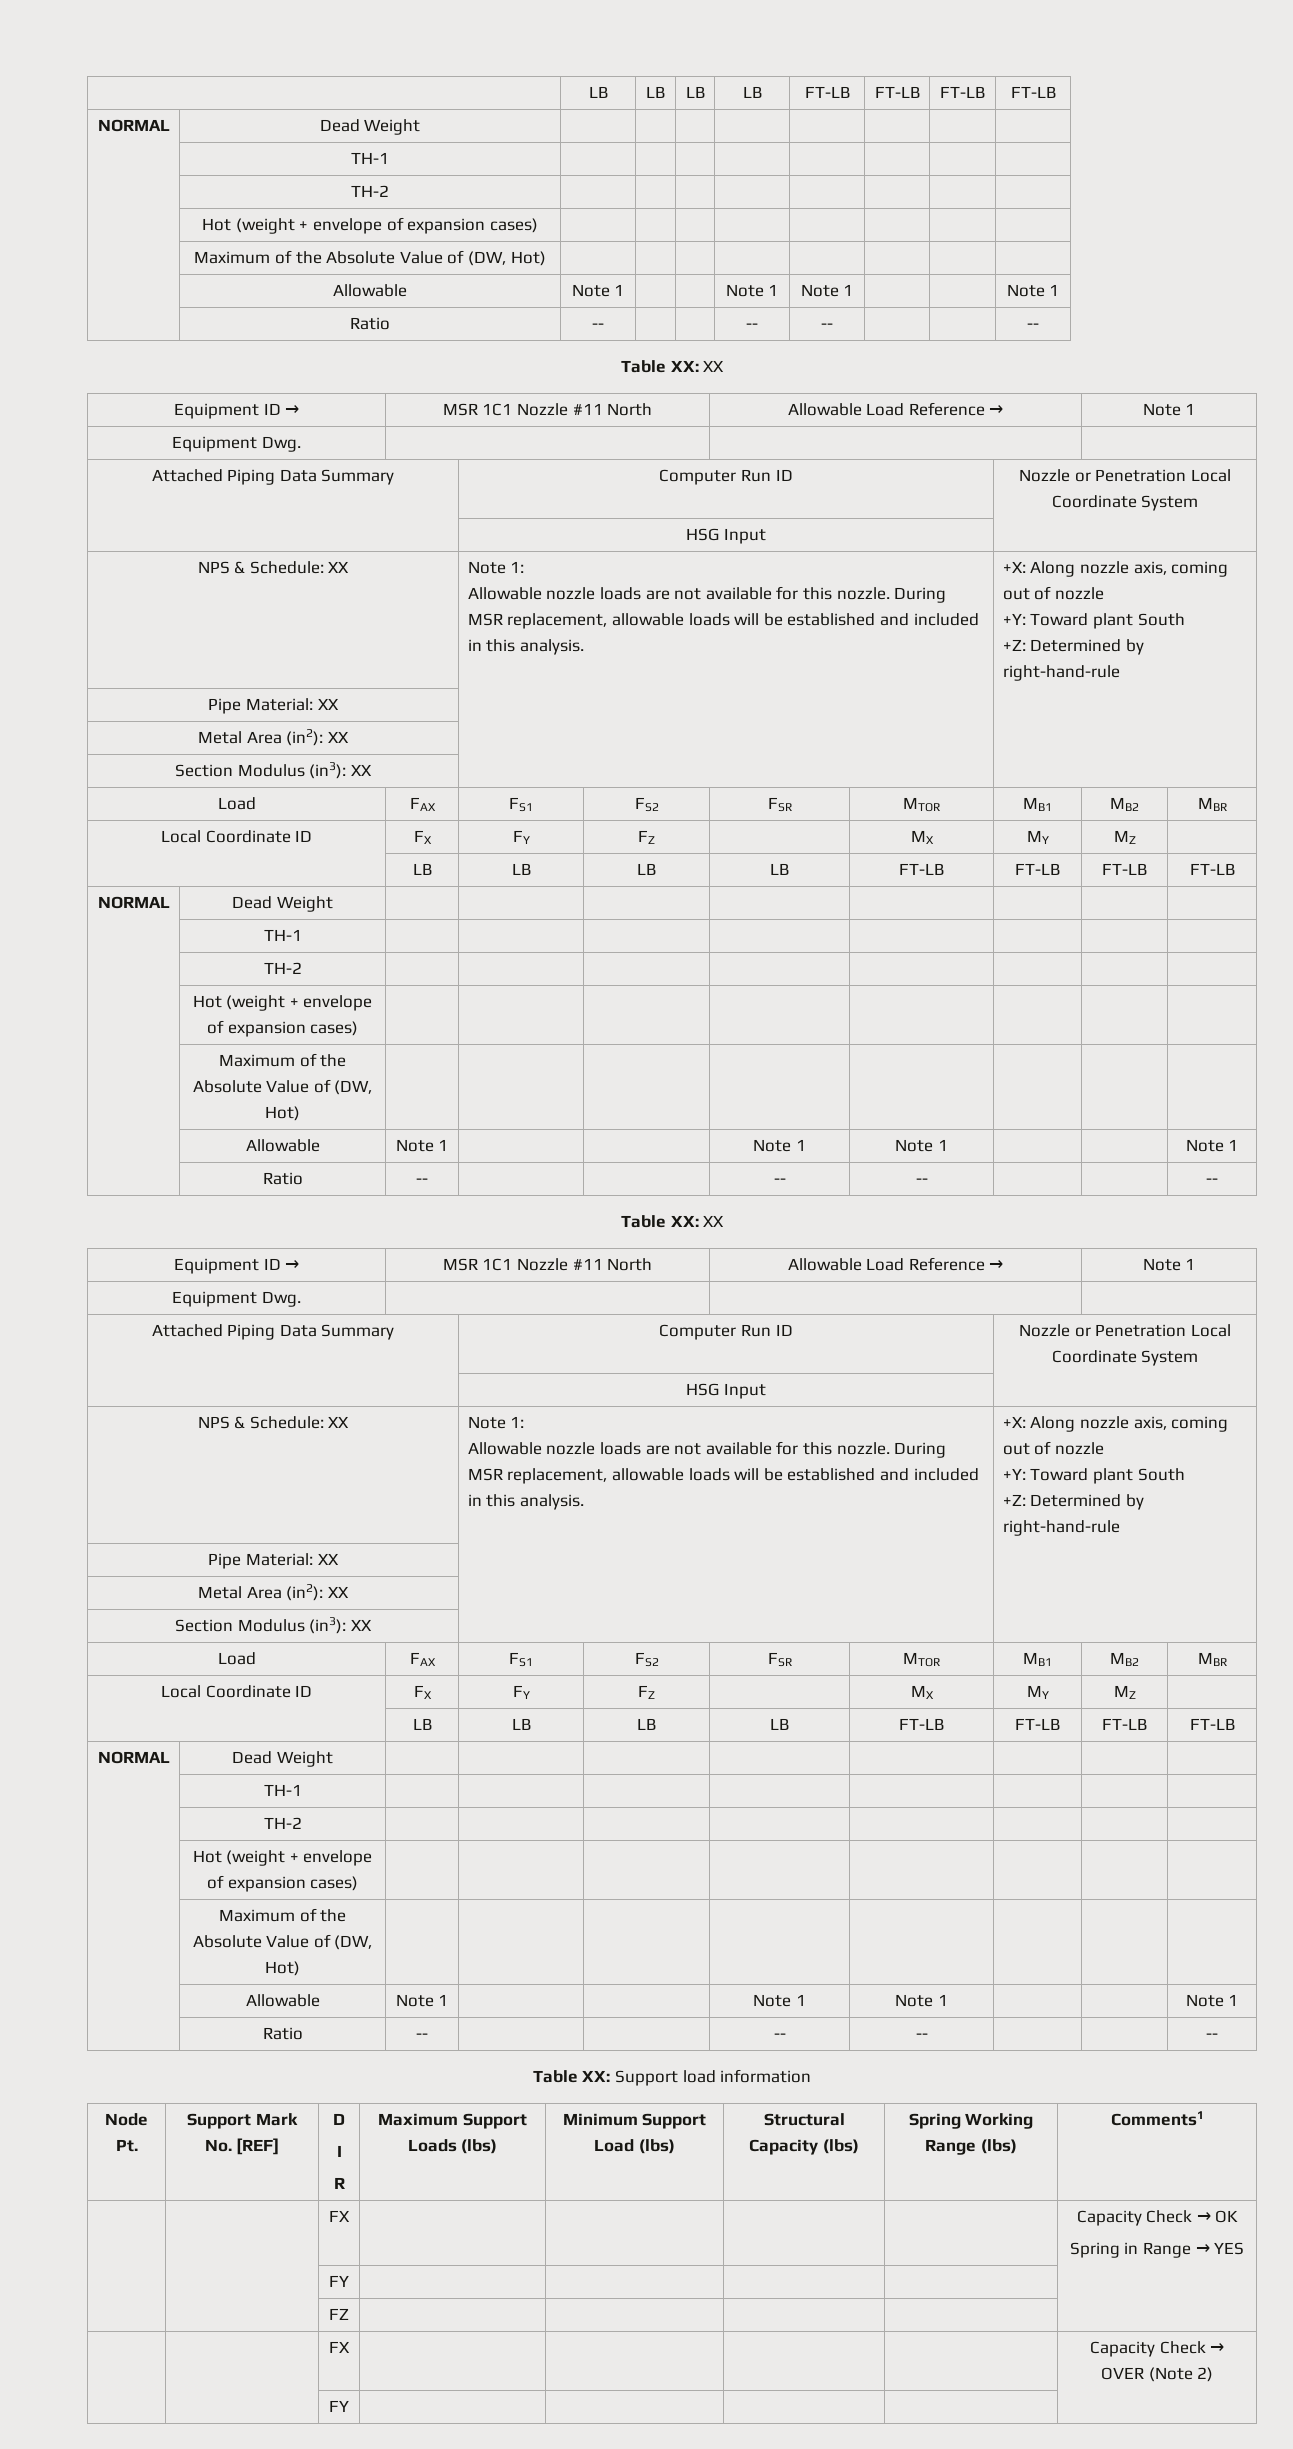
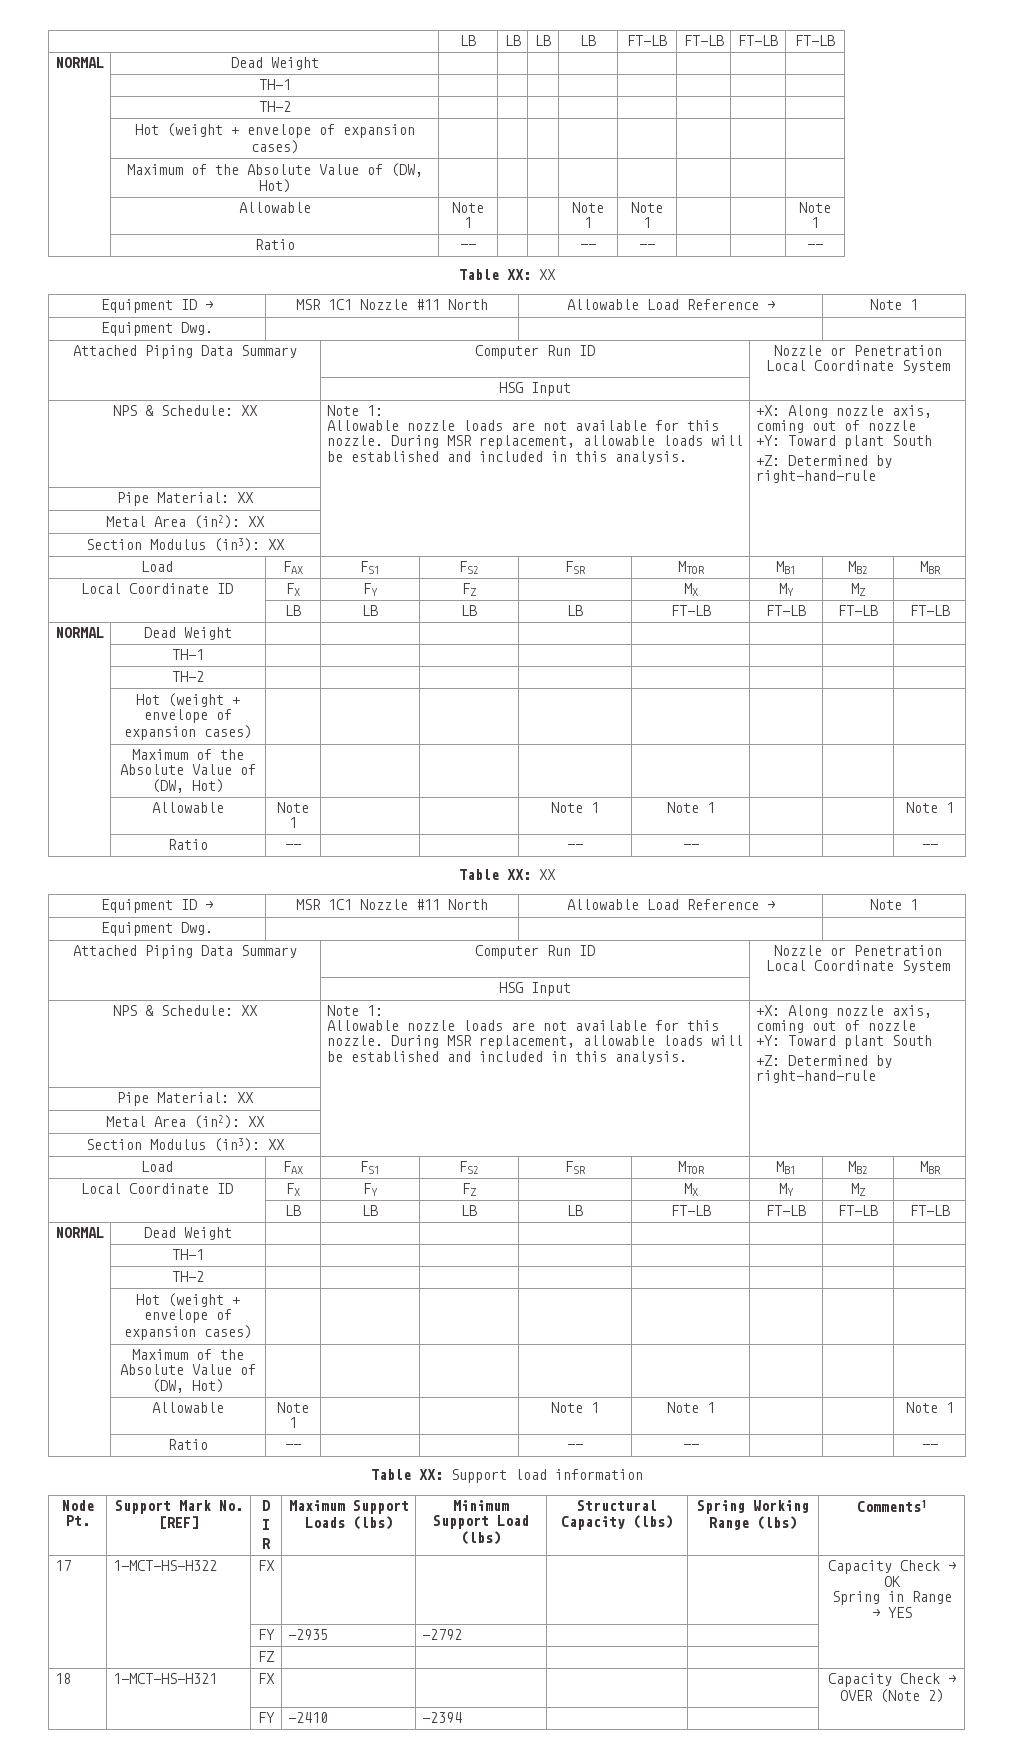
- | | FX | | | | | Capacity Check → OK
+ 17 | 1-MCT-HS-H322 | FX | | | | | Capacity Check → OK
  Spring in Range → YES
- | | FY | | | | |
+ | | FY | -2935 | -2792 | | |
- | | FX | | | | | Capacity Check → OVER (Note 2)
- | | FY | | | | |
+ 18 | 1-MCT-HS-H321 | FX | | | | | Capacity Check → OVER (Note 2)
+ | | FY | -2410 | -2394 | | |

